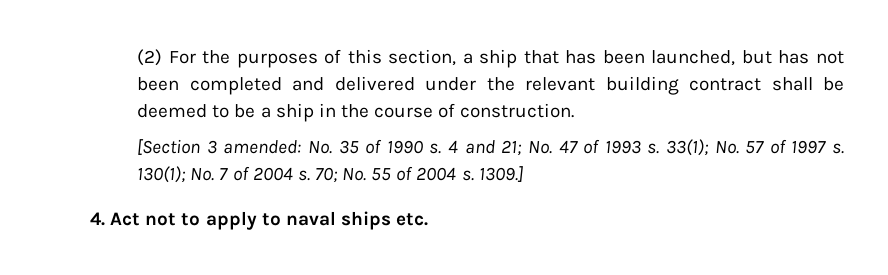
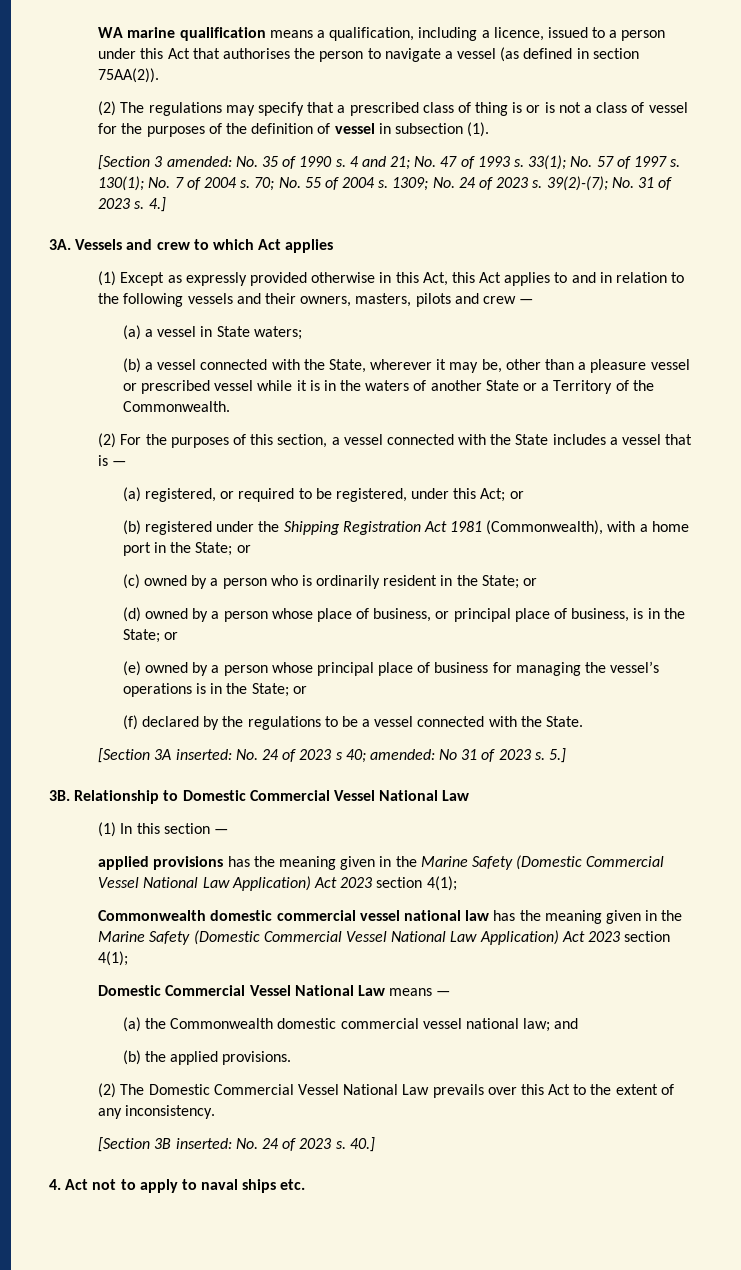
- (2) For the purposes of this section, a ship that has been launched, but has not been completed and delivered under the relevant building contract shall be deemed to be a ship in the course of construction.
+ WA marine qualification means a qualification, including a licence, issued to a person under this Act that authorises the person to navigate a vessel (as defined in section 75AA(2)).
+ (2) The regulations may specify that a prescribed class of thing is or is not a class of vessel for the purposes of the definition of vessel in subsection (1).
- 1309.]
+ 1309; No. 24 of 2023 s. 39(2)-(7); No. 31 of 2023 s. 4.]
+ 3A. Vessels and crew to which Act applies
+ (1) Except as expressly provided otherwise in this Act, this Act applies to and in relation to the following vessels and their owners, masters, pilots and crew —
+ (a) a vessel in State waters;
+ (b) a vessel connected with the State, wherever it may be, other than a pleasure vessel or prescribed vessel while it is in the waters of another State or a Territory of the Commonwealth.
+ (2) For the purposes of this section, a vessel connected with the State includes a vessel that is —
+ (a) registered, or required to be registered, under this Act; or
+ (b) registered under the Shipping Registration Act 1981 (Commonwealth), with a home port in the State; or
+ (c) owned by a person who is ordinarily resident in the State; or
+ (d) owned by a person whose place of business, or principal place of business, is in the State; or
+ (e) owned by a person whose principal place of business for managing the vessel’s operations is in the State; or
+ (f) declared by the regulations to be a vessel connected with the State.
+ [Section 3A inserted: No. 24 of 2023 s 40; amended: No 31 of 2023 s. 5.]
+ 3B. Relationship to Domestic Commercial Vessel National Law
+ (1) In this section —
+ applied provisions has the meaning given in the Marine Safety (Domestic Commercial Vessel National Law Application) Act 2023 section 4(1);
+ Commonwealth domestic commercial vessel national law has the meaning given in the Marine Safety (Domestic Commercial Vessel National Law Application) Act 2023 section 4(1);
+ Domestic Commercial Vessel National Law means —
+ (a) the Commonwealth domestic commercial vessel national law; and
+ (b) the applied provisions.
+ (2) The Domestic Commercial Vessel National Law prevails over this Act to the extent of any inconsistency.
+ [Section 3B inserted: No. 24 of 2023 s. 40.]

